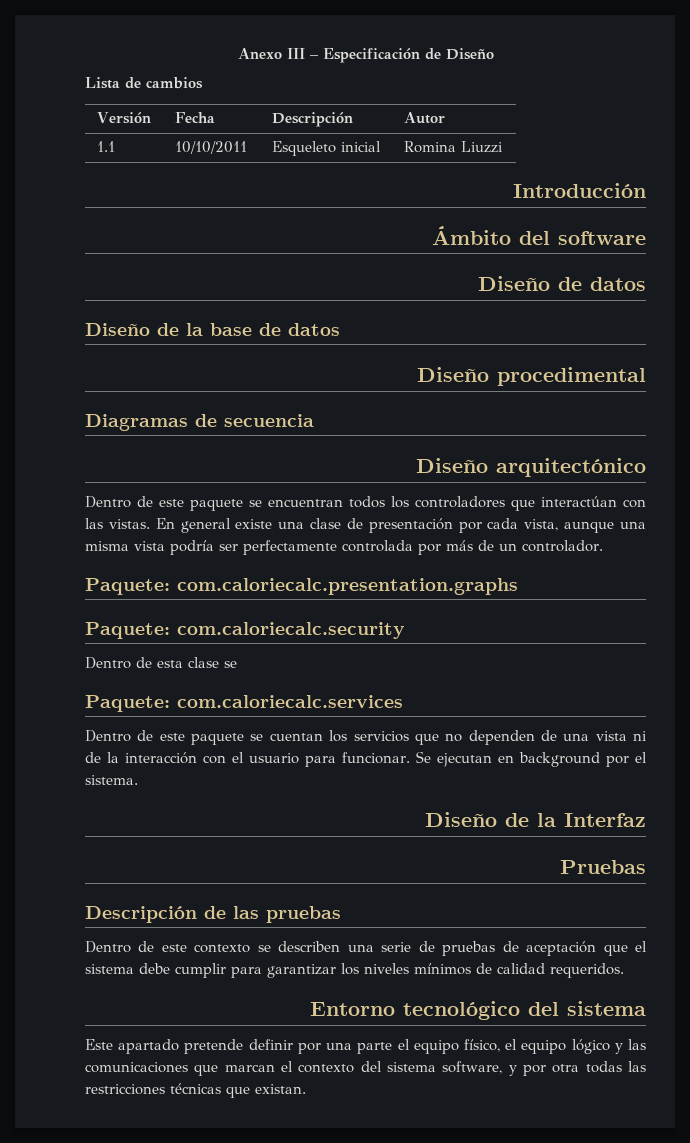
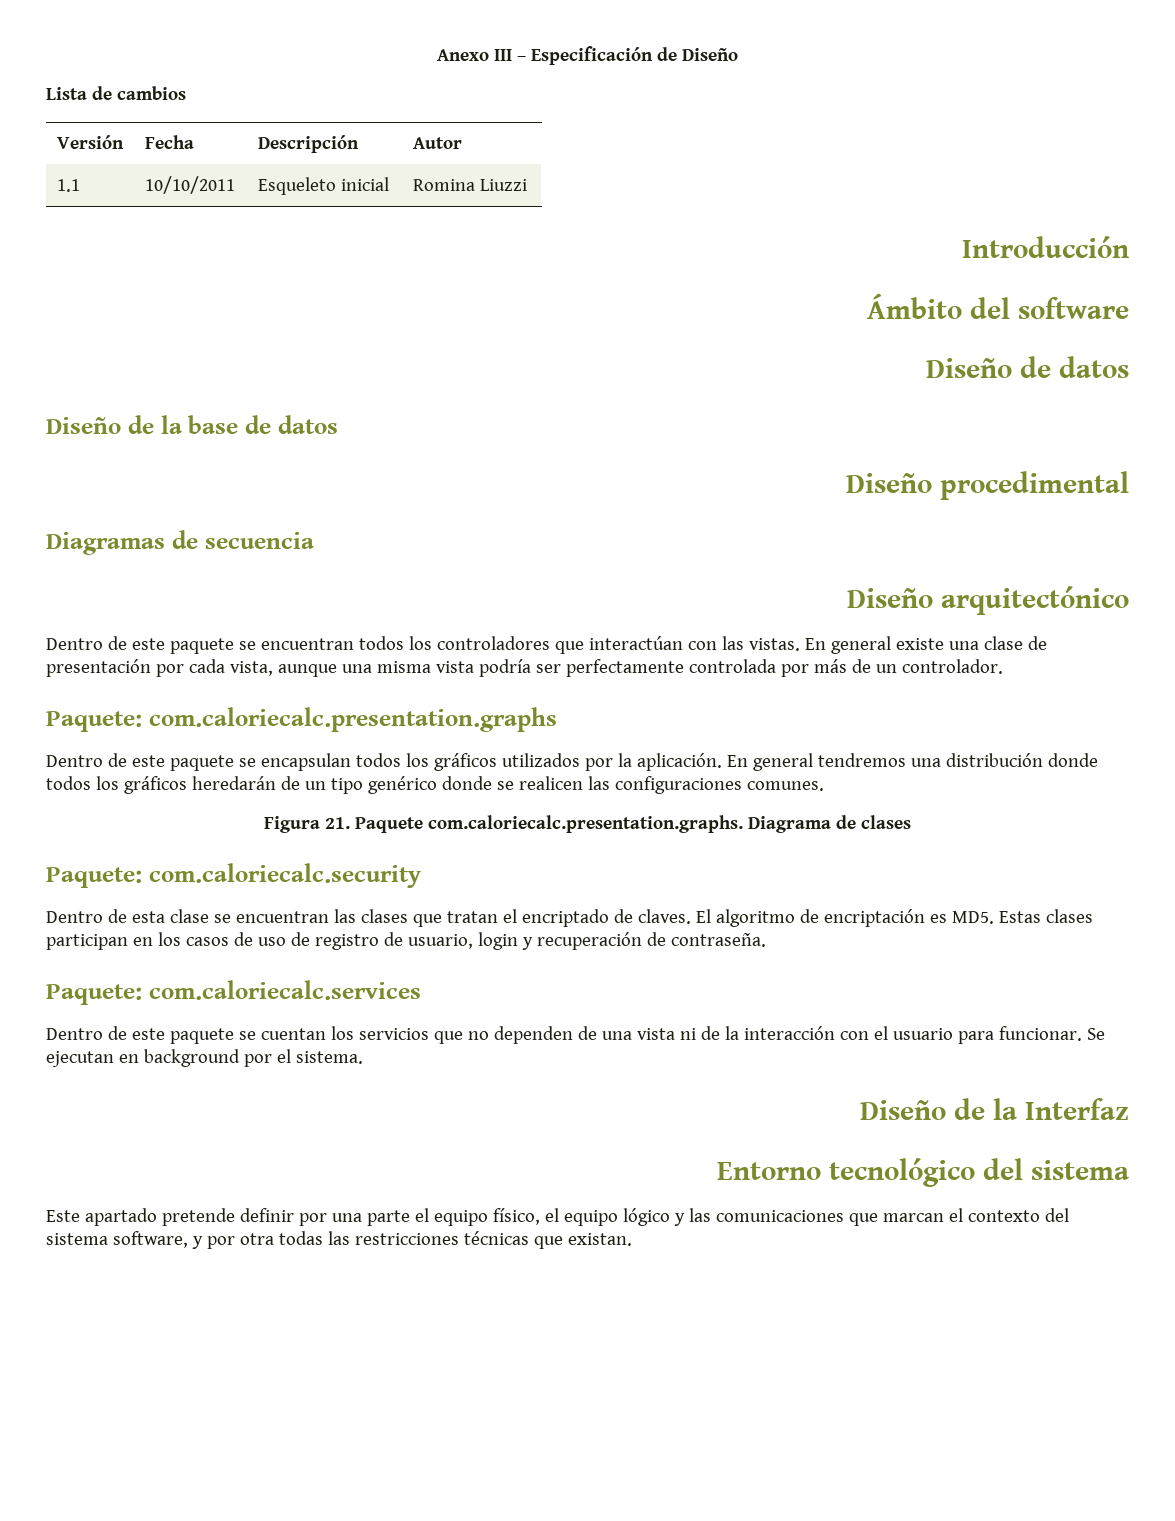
+ Dentro de este paquete se encapsulan todos los gráficos utilizados por la aplicación. En general tendremos una distribución donde todos los gráficos heredarán de un tipo genérico donde se realicen las configuraciones comunes.
+ Figura 21. Paquete com.caloriecalc.presentation.graphs. Diagrama de clases
- Dentro de esta clase se
+ Dentro de esta clase se encuentran las clases que tratan el encriptado de claves. El algoritmo de encriptación es MD5. Estas clases participan en los casos de uso de registro de usuario, login y recuperación de contraseña.
- Pruebas
- Descripción de las pruebas
- Dentro de este contexto se describen una serie de pruebas de aceptación que el sistema debe cumplir para garantizar los niveles mínimos de calidad requeridos.

